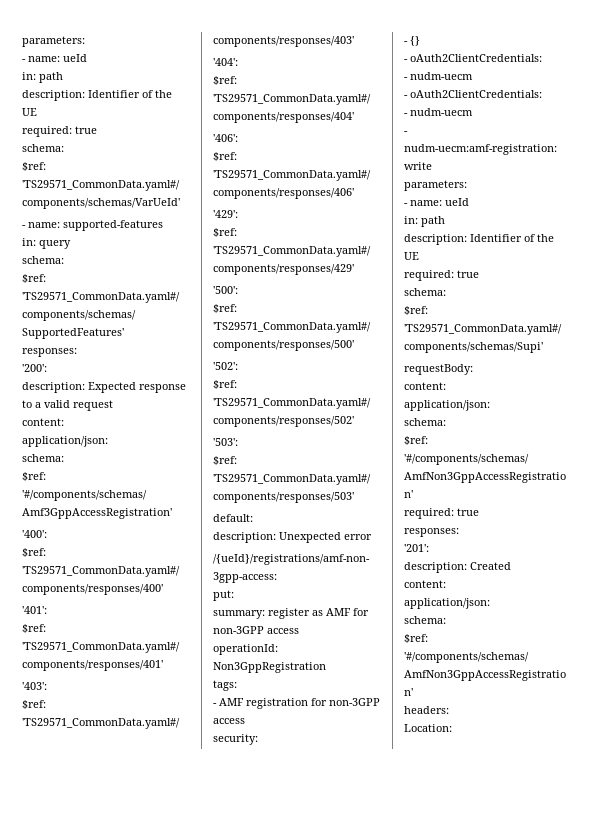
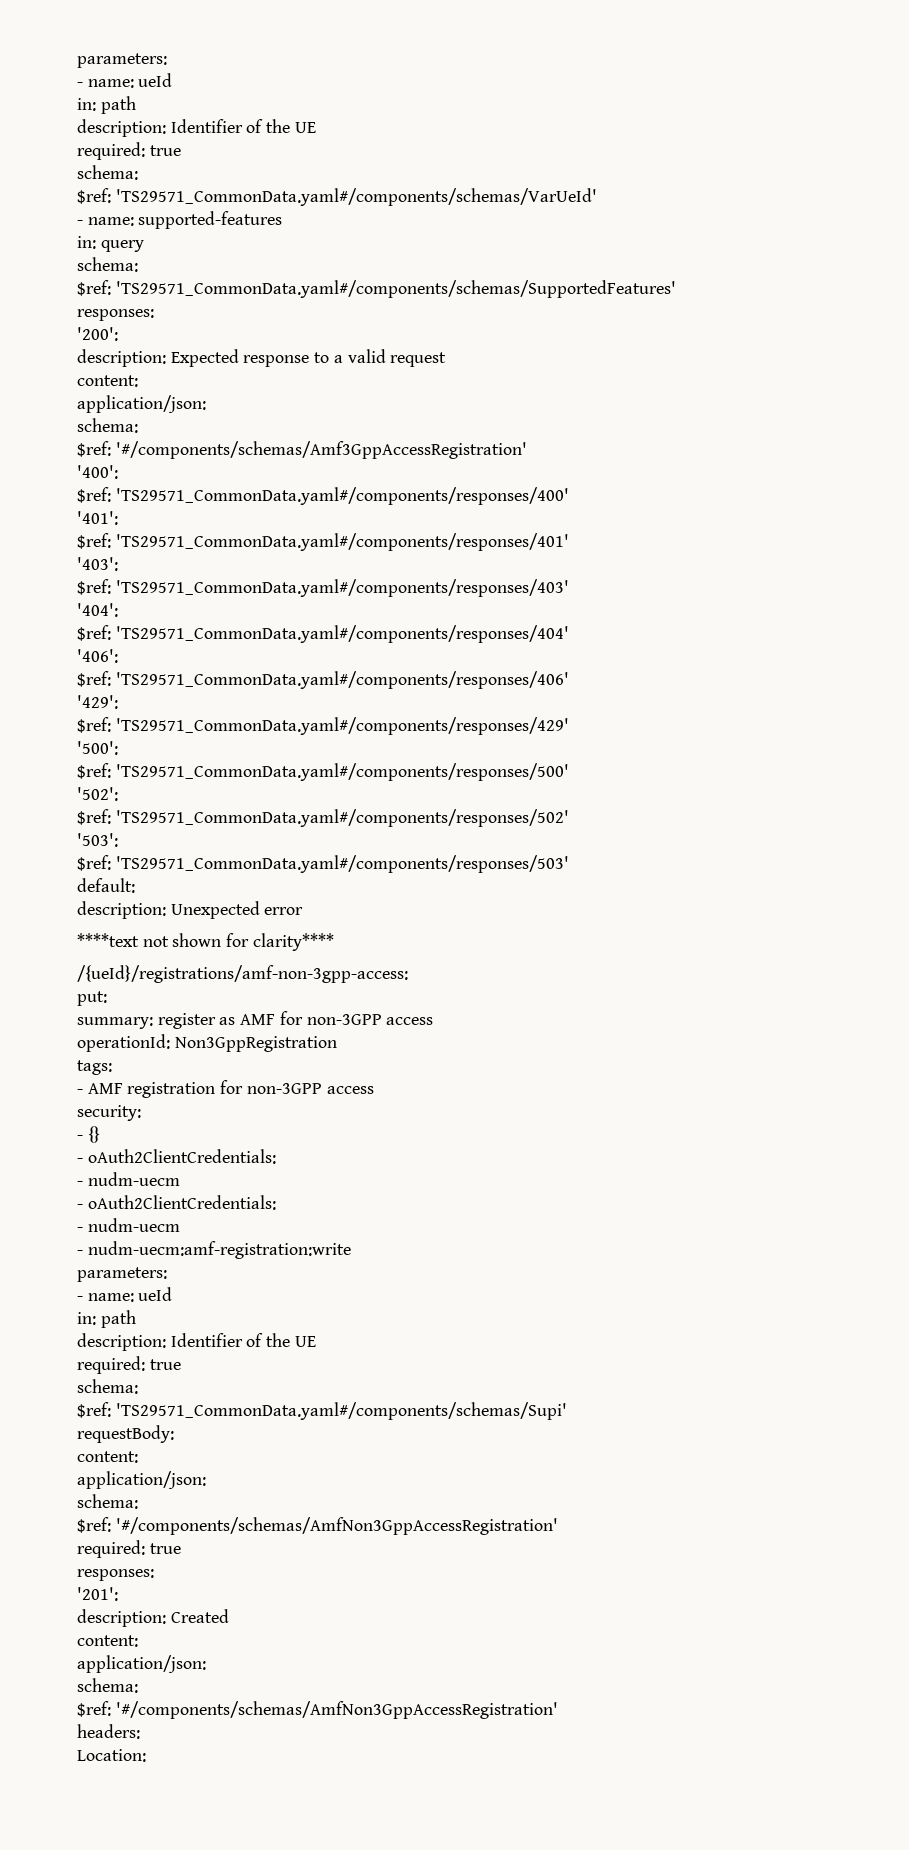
+ ****text not shown for clarity****

